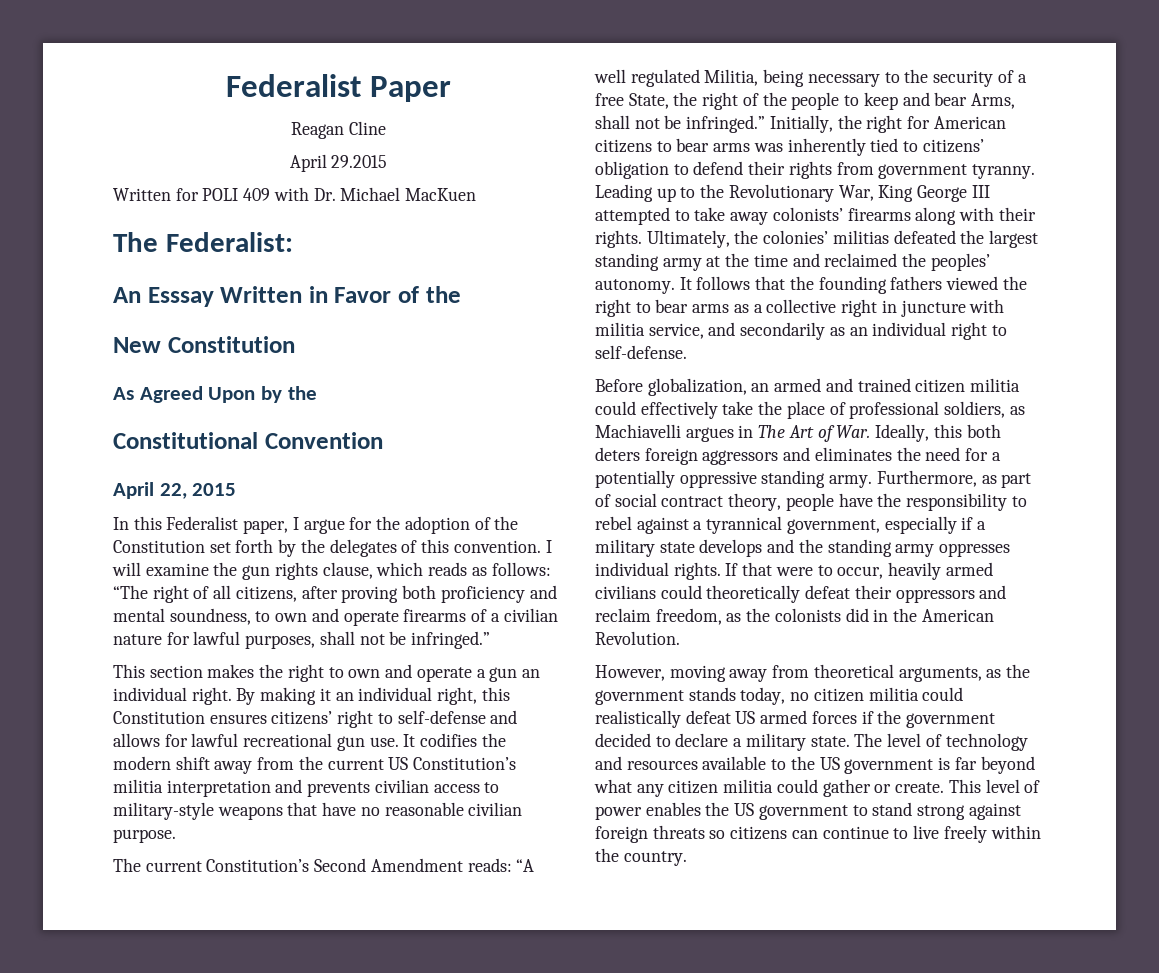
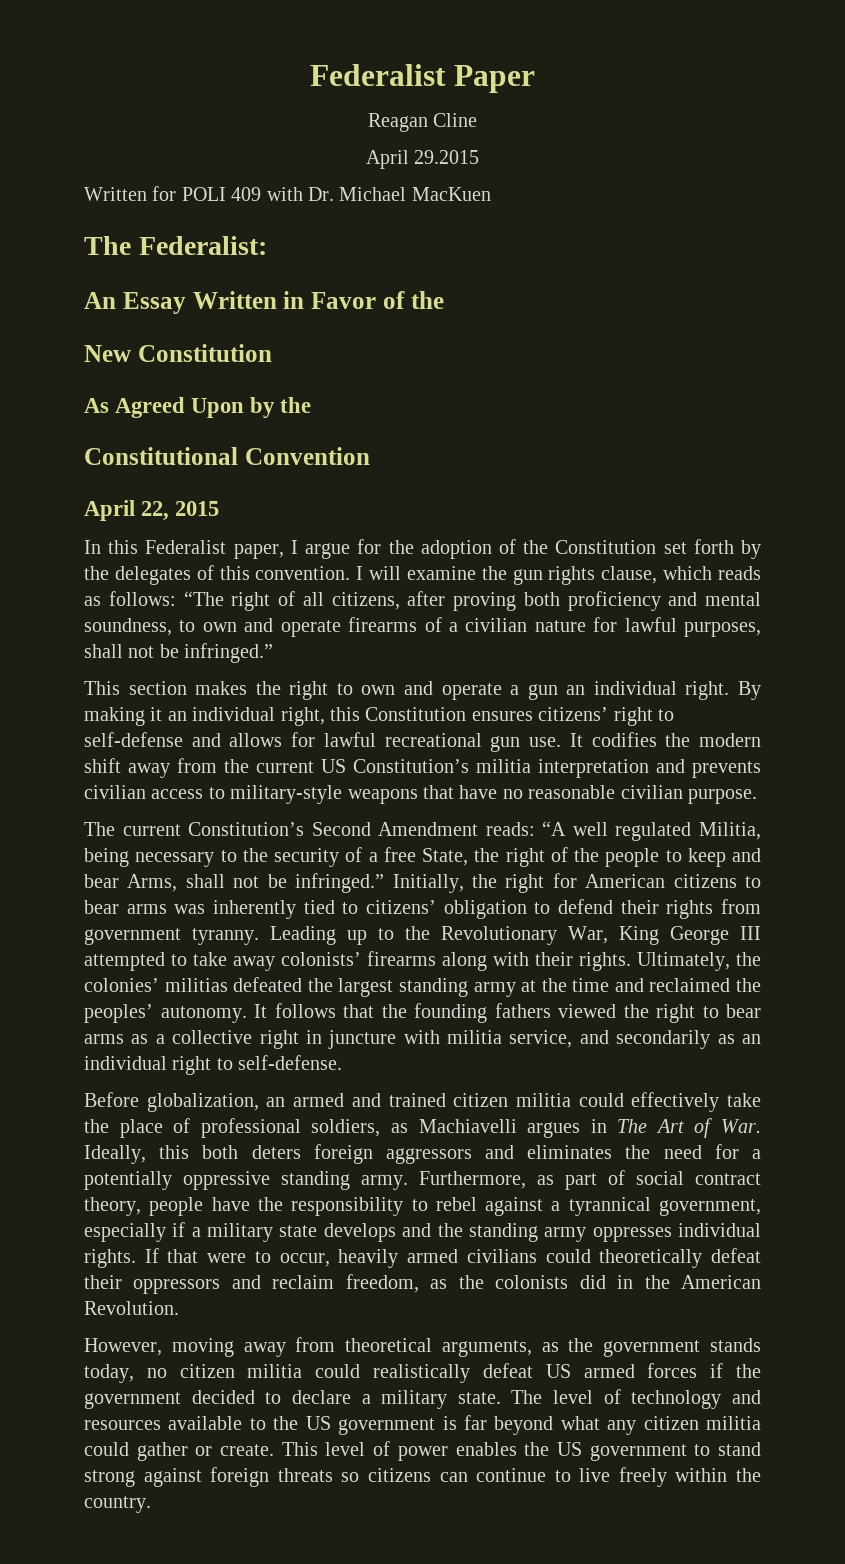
- An Esssay Written in Favor of the
+ An Essay Written in Favor of the

